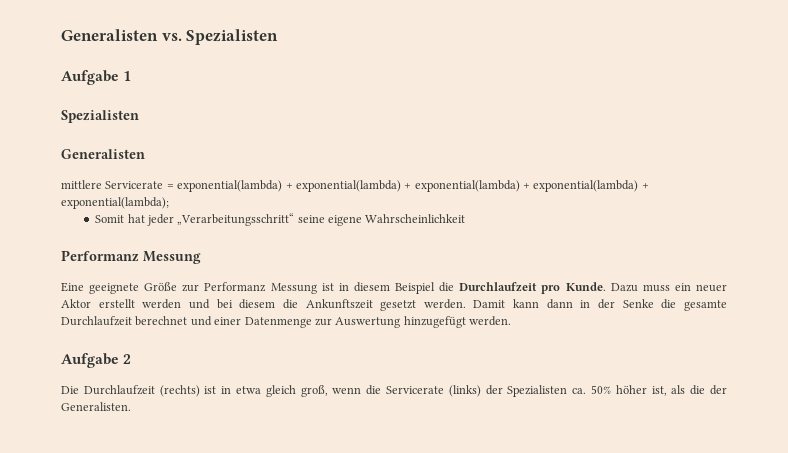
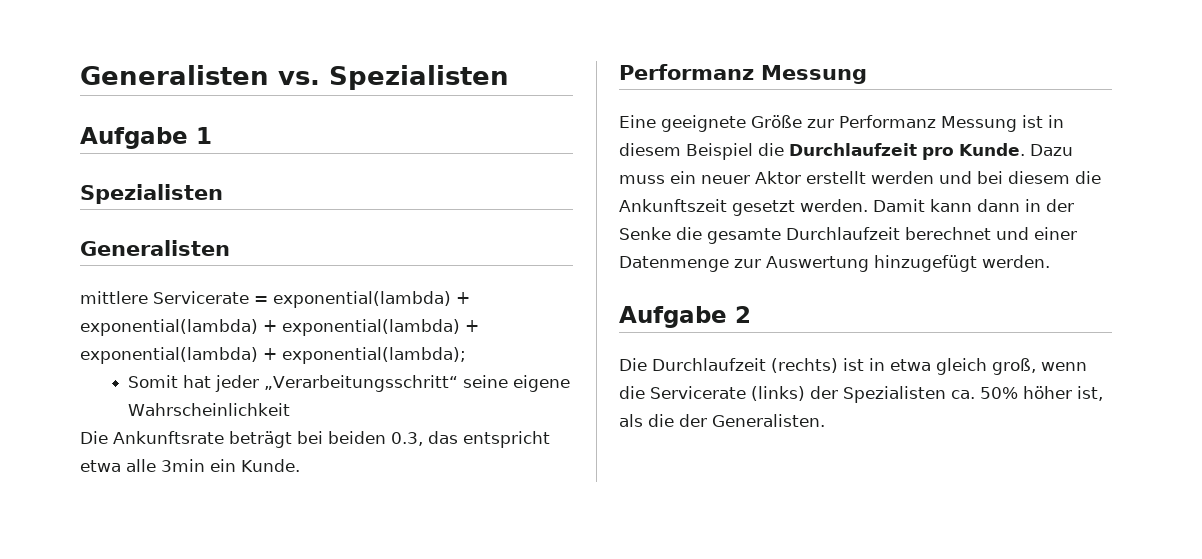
+ Die Ankunftsrate beträgt bei beiden 0.3, das entspricht etwa alle 3min ein Kunde.

